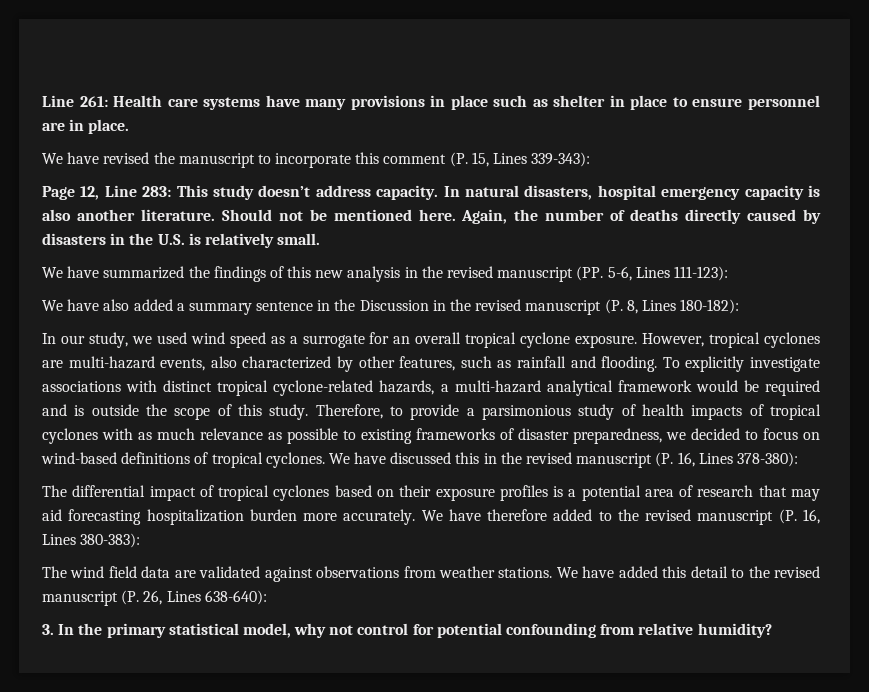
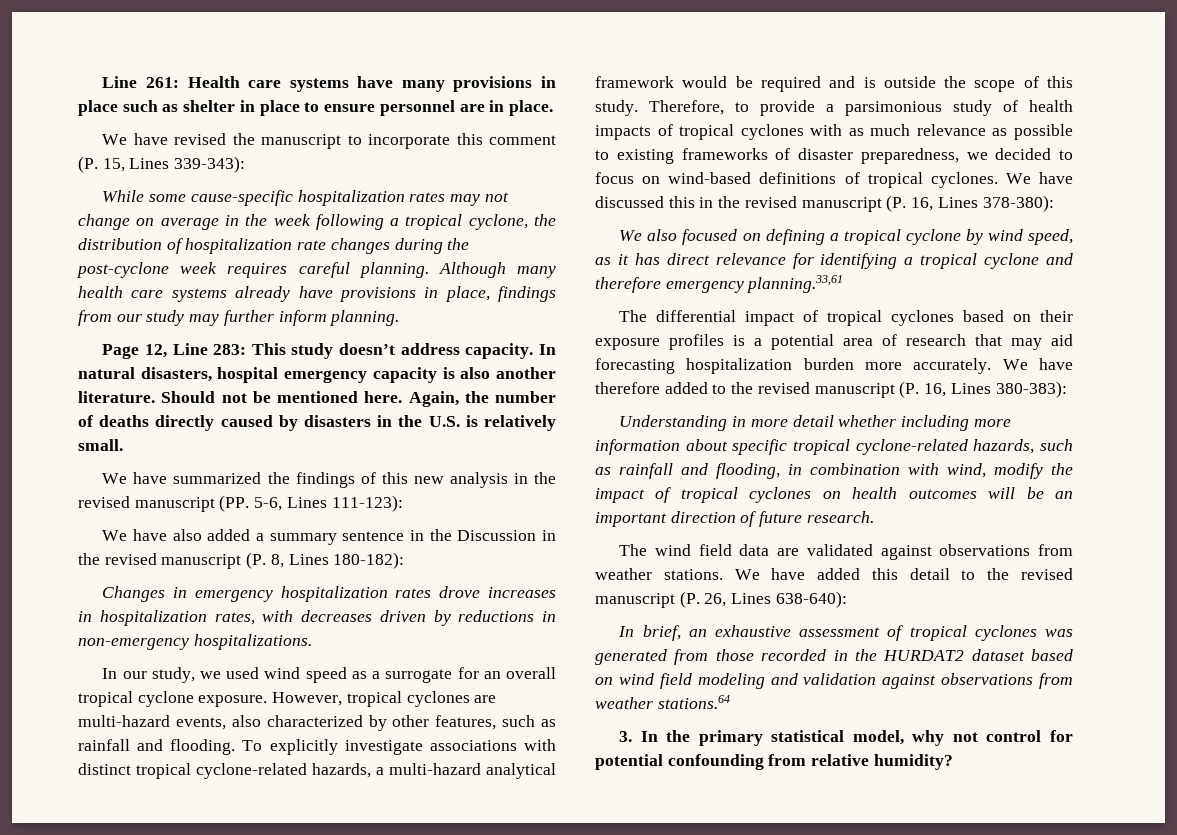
+ While some cause-specific hospitalization rates may not change on average in the week following a tropical cyclone, the distribution of hospitalization rate changes during the post-cyclone week requires careful planning. Although many health care systems already have provisions in place, findings from our study may further inform planning.
+ Changes in emergency hospitalization rates drove increases in hospitalization rates, with decreases driven by reductions in non-emergency hospitalizations.
+ We also focused on defining a tropical cyclone by wind speed, as it has direct relevance for identifying a tropical cyclone and therefore emergency planning.33,61
+ Understanding in more detail whether including more information about specific tropical cyclone-related hazards, such as rainfall and flooding, in combination with wind, modify the impact of tropical cyclones on health outcomes will be an important direction of future research.
+ In brief, an exhaustive assessment of tropical cyclones was generated from those recorded in the HURDAT2 dataset based on wind field modeling and validation against observations from weather stations.64

